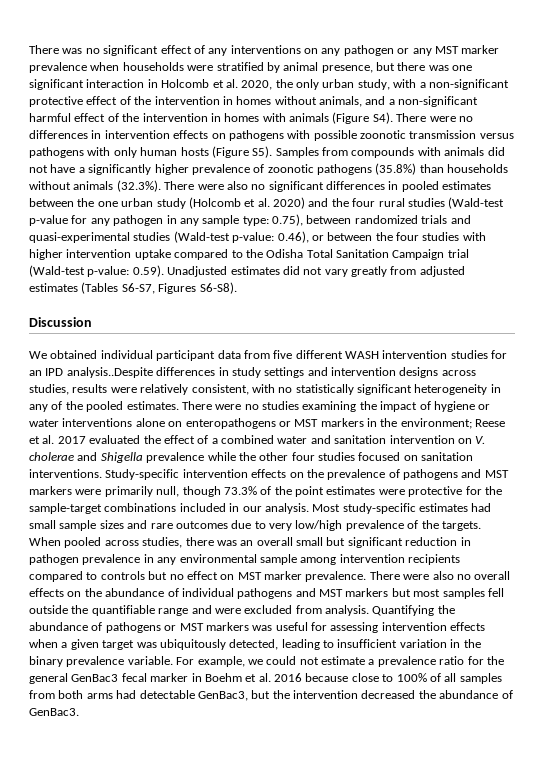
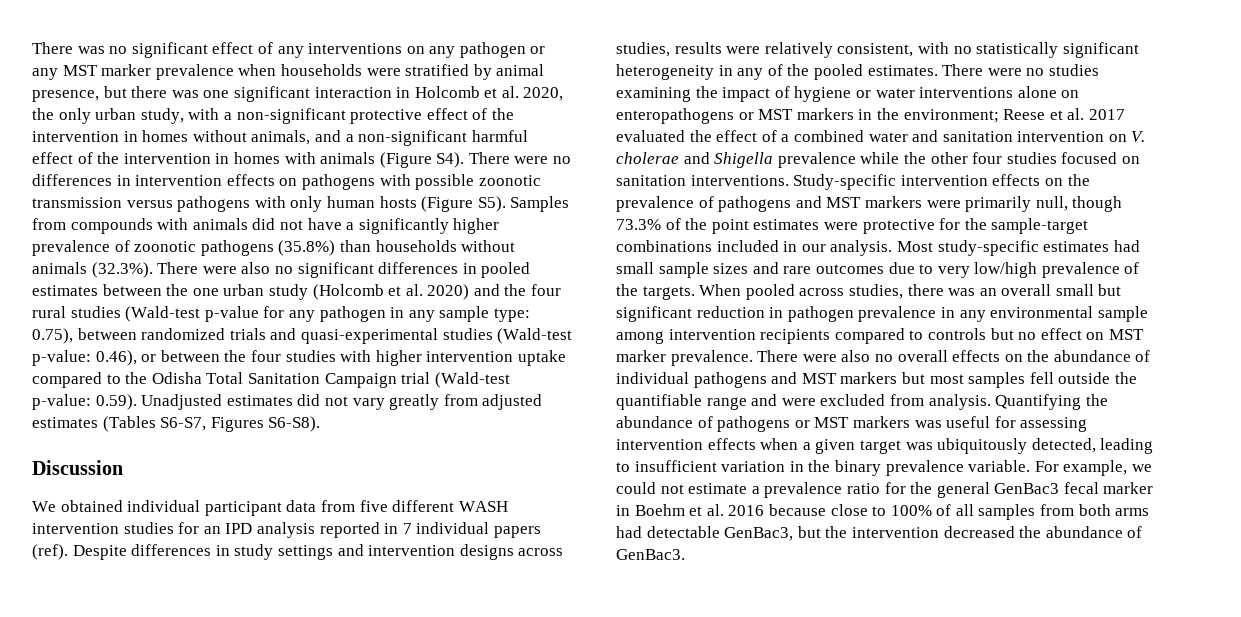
- We obtained individual participant data from five different WASH intervention studies for an IPD analysis..Despite differences in study settings and intervention designs across studies, results were relatively consistent, with no statistically significant heterogeneity in any of the pooled estimates.
+ We obtained individual participant data from five different WASH intervention studies for an IPD analysis reported in 7 individual papers (ref). Despite differences in study settings and intervention designs across studies, results were relatively consistent, with no statistically significant heterogeneity in any of the pooled estimates.

